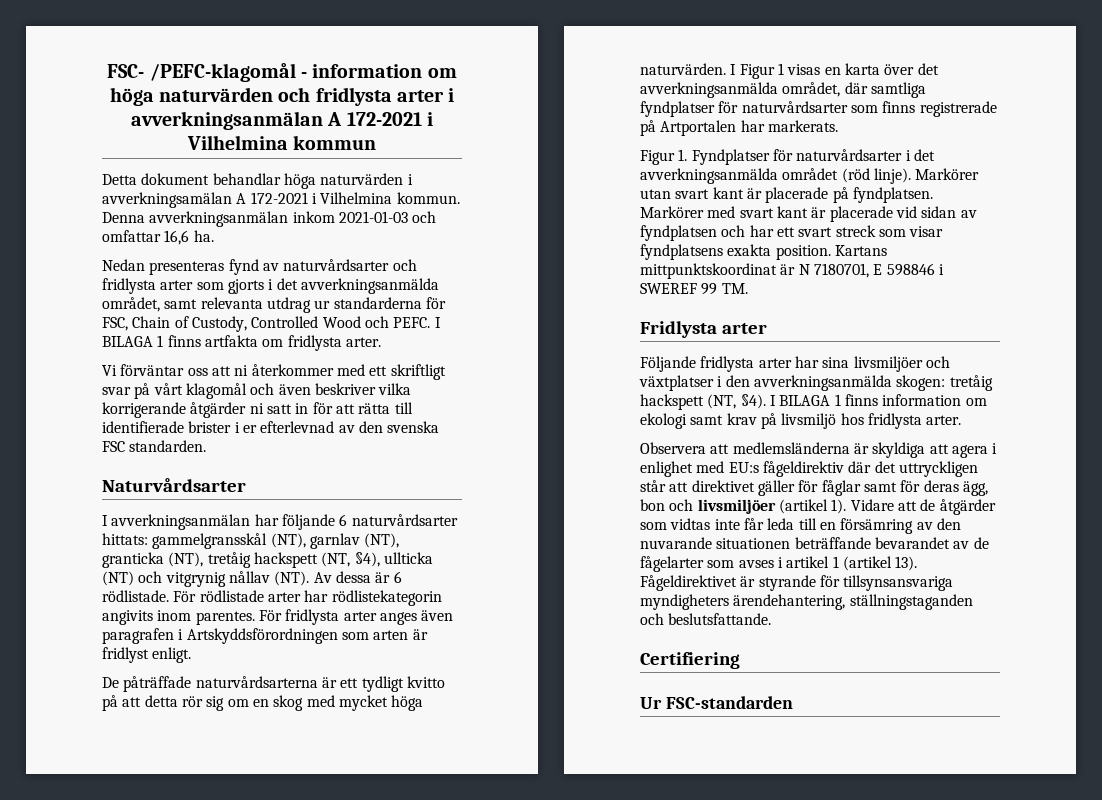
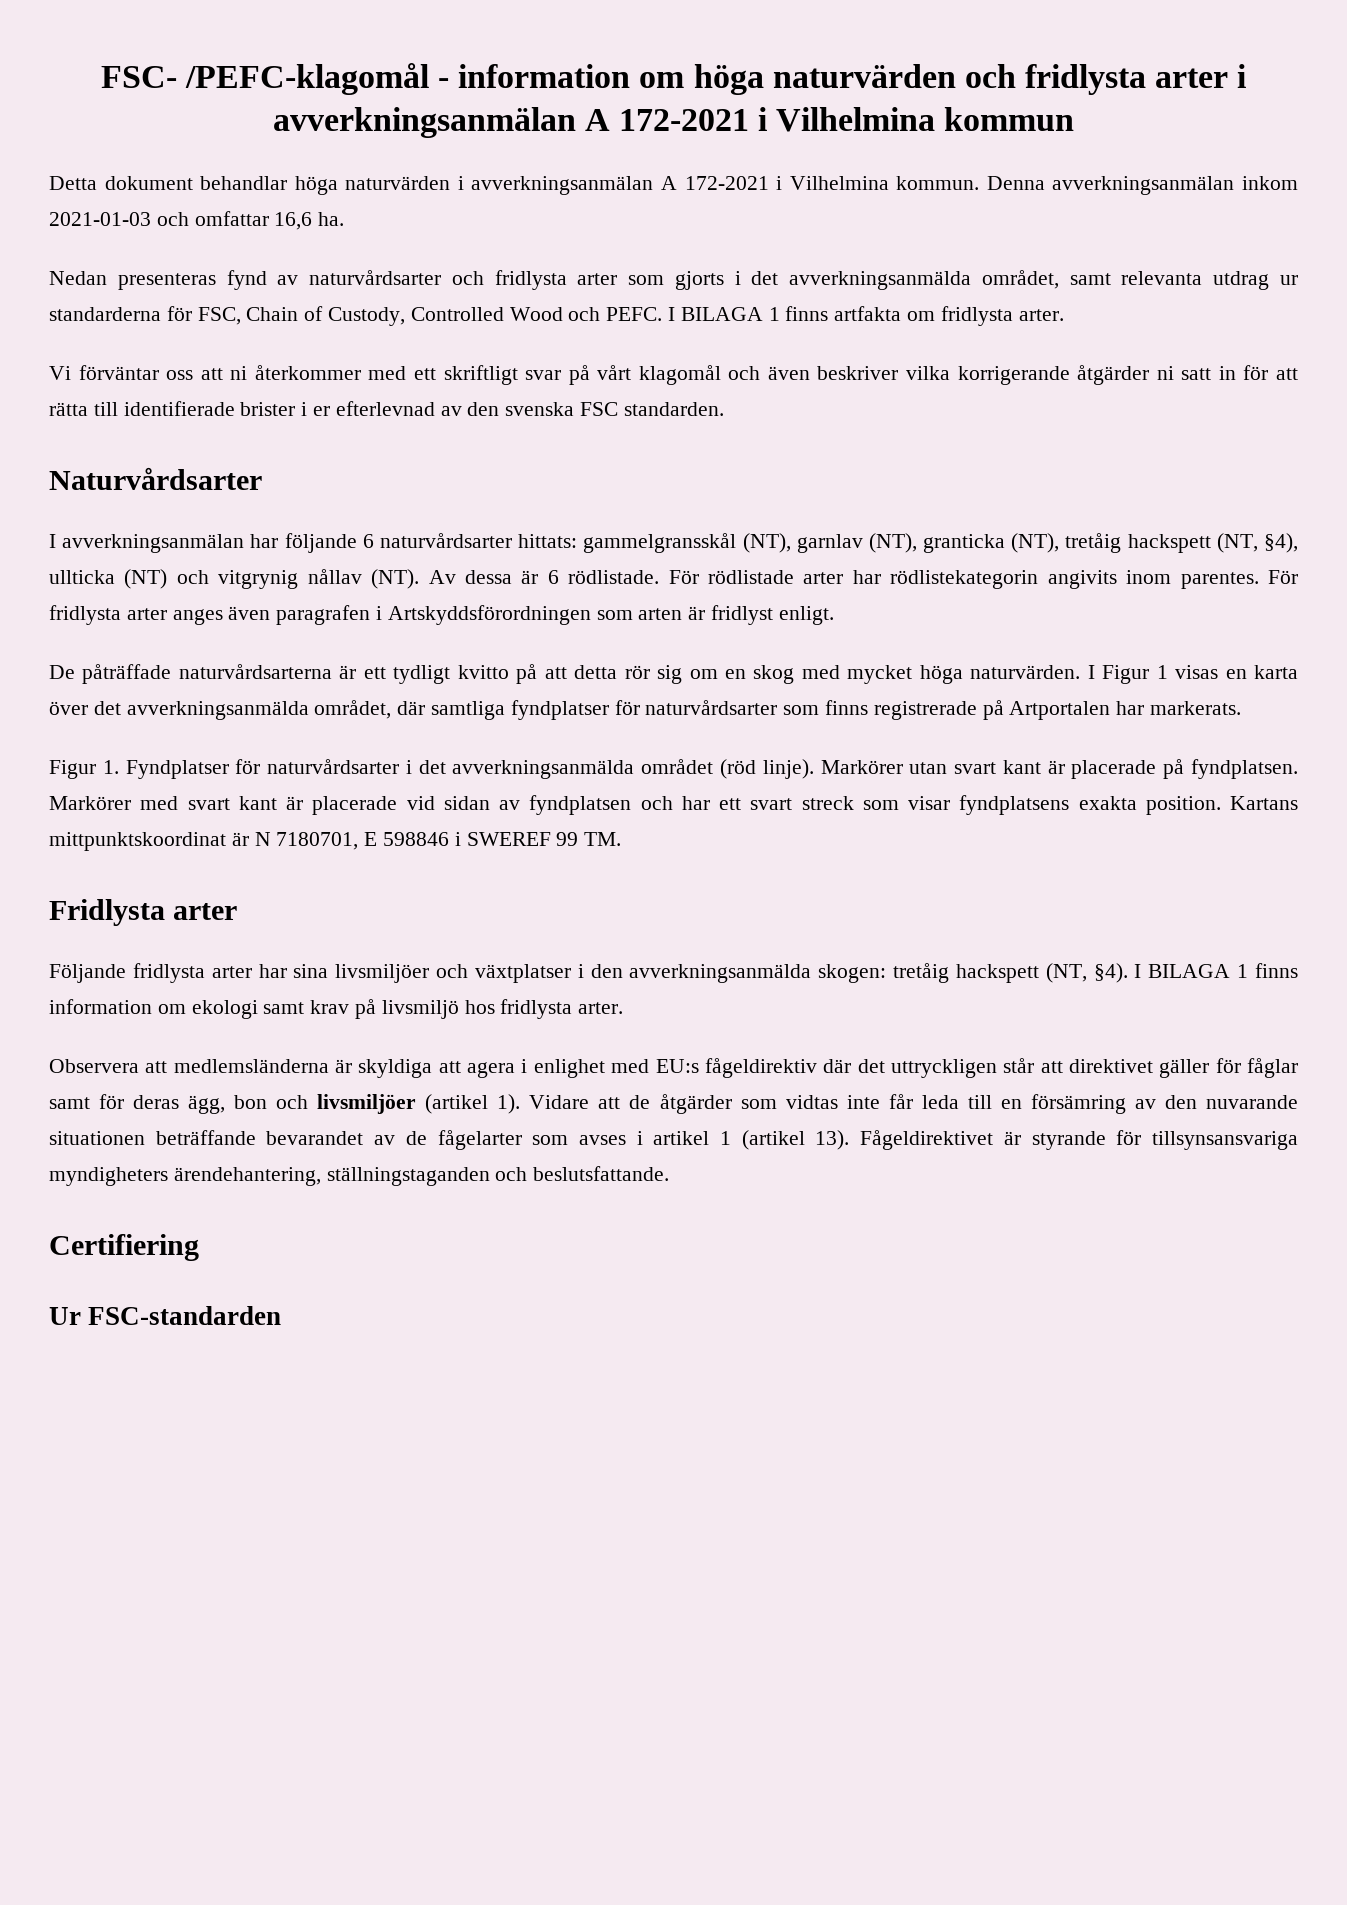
- Detta dokument behandlar höga naturvärden i avverkningsamälan A 172-2021 i Vilhelmina kommun.
+ Detta dokument behandlar höga naturvärden i avverkningsanmälan A 172-2021 i Vilhelmina kommun.

